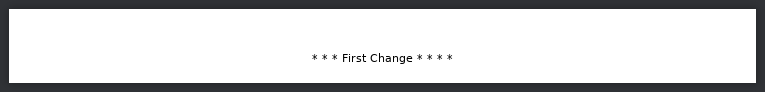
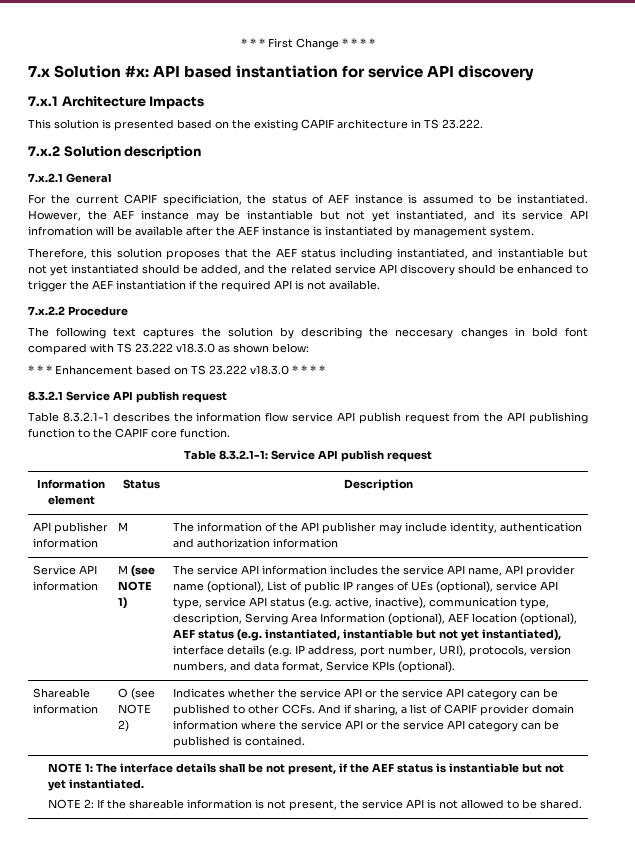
+ 7.x Solution #x: API based instantiation for service API discovery
+ 7.x.1 Architecture Impacts
+ This solution is presented based on the existing CAPIF architecture in TS 23.222.
+ 7.x.2 Solution description
+ 7.x.2.1 General
+ For the current CAPIF specificiation, the status of AEF instance is assumed to be instantiated. However, the AEF instance may be instantiable but not yet instantiated, and its service API infromation will be available after the AEF instance is instantiated by management system.
+ Therefore, this solution proposes that the AEF status including instantiated, and instantiable but not yet instantiated should be added, and the related service API discovery should be enhanced to trigger the AEF instantiation if the required API is not available.
+ 7.x.2.2 Procedure
+ The following text captures the solution by describing the neccesary changes in bold font compared with TS 23.222 v18.3.0 as shown below:
+ * * * Enhancement based on TS 23.222 v18.3.0 * * * *
+ 8.3.2.1 Service API publish request
+ Table 8.3.2.1-1 describes the information flow service API publish request from the API publishing function to the CAPIF core function.
+ Table 8.3.2.1-1: Service API publish request
+ Information element | Status | Description
+ API publisher information | M | The information of the API publisher may include identity, authentication and authorization information
+ Service API information | M (see NOTE 1) | The service API information includes the service API name, API provider name (optional), List of public IP ranges of UEs (optional), service API type, service API status (e.g. active, inactive), communication type, description, Serving Area Information (optional), AEF location (optional), AEF status (e.g. instantiated, instantiable but not yet instantiated), interface details (e.g. IP address, port number, URI), protocols, version numbers, and data format, Service KPIs (optional).
+ Shareable information | O (see NOTE 2) | Indicates whether the service API or the service API category can be published to other CCFs. And if sharing, a list of CAPIF provider domain information where the service API or the service API category can be published is contained.
+ NOTE 1: The interface details shall be not present, if the AEF status is instantiable but not yet instantiated.
+ NOTE 2: If the shareable information is not present, the service API is not allowed to be shared.

